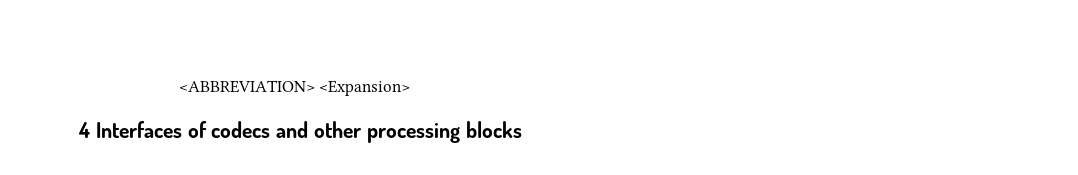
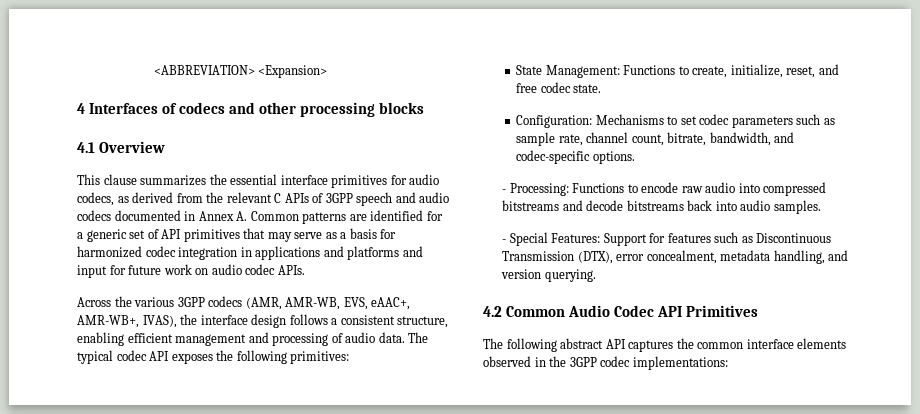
+ 4.1 Overview
+ This clause summarizes the essential interface primitives for audio codecs, as derived from the relevant C APIs of 3GPP speech and audio codecs documented in Annex A. Common patterns are identified for a generic set of API primitives that may serve as a basis for harmonized codec integration in applications and platforms and input for future work on audio codec APIs.
+ Across the various 3GPP codecs (AMR, AMR-WB, EVS, eAAC+, AMR-WB+, IVAS), the interface design follows a consistent structure, enabling efficient management and processing of audio data. The typical codec API exposes the following primitives:
+ State Management: Functions to create, initialize, reset, and free codec state.
+ Configuration: Mechanisms to set codec parameters such as sample rate, channel count, bitrate, bandwidth, and codec-specific options.
+ - Processing: Functions to encode raw audio into compressed bitstreams and decode bitstreams back into audio samples.
+ - Special Features: Support for features such as Discontinuous Transmission (DTX), error concealment, metadata handling, and version querying.
+ 4.2 Common Audio Codec API Primitives
+ The following abstract API captures the common interface elements observed in the 3GPP codec implementations:

